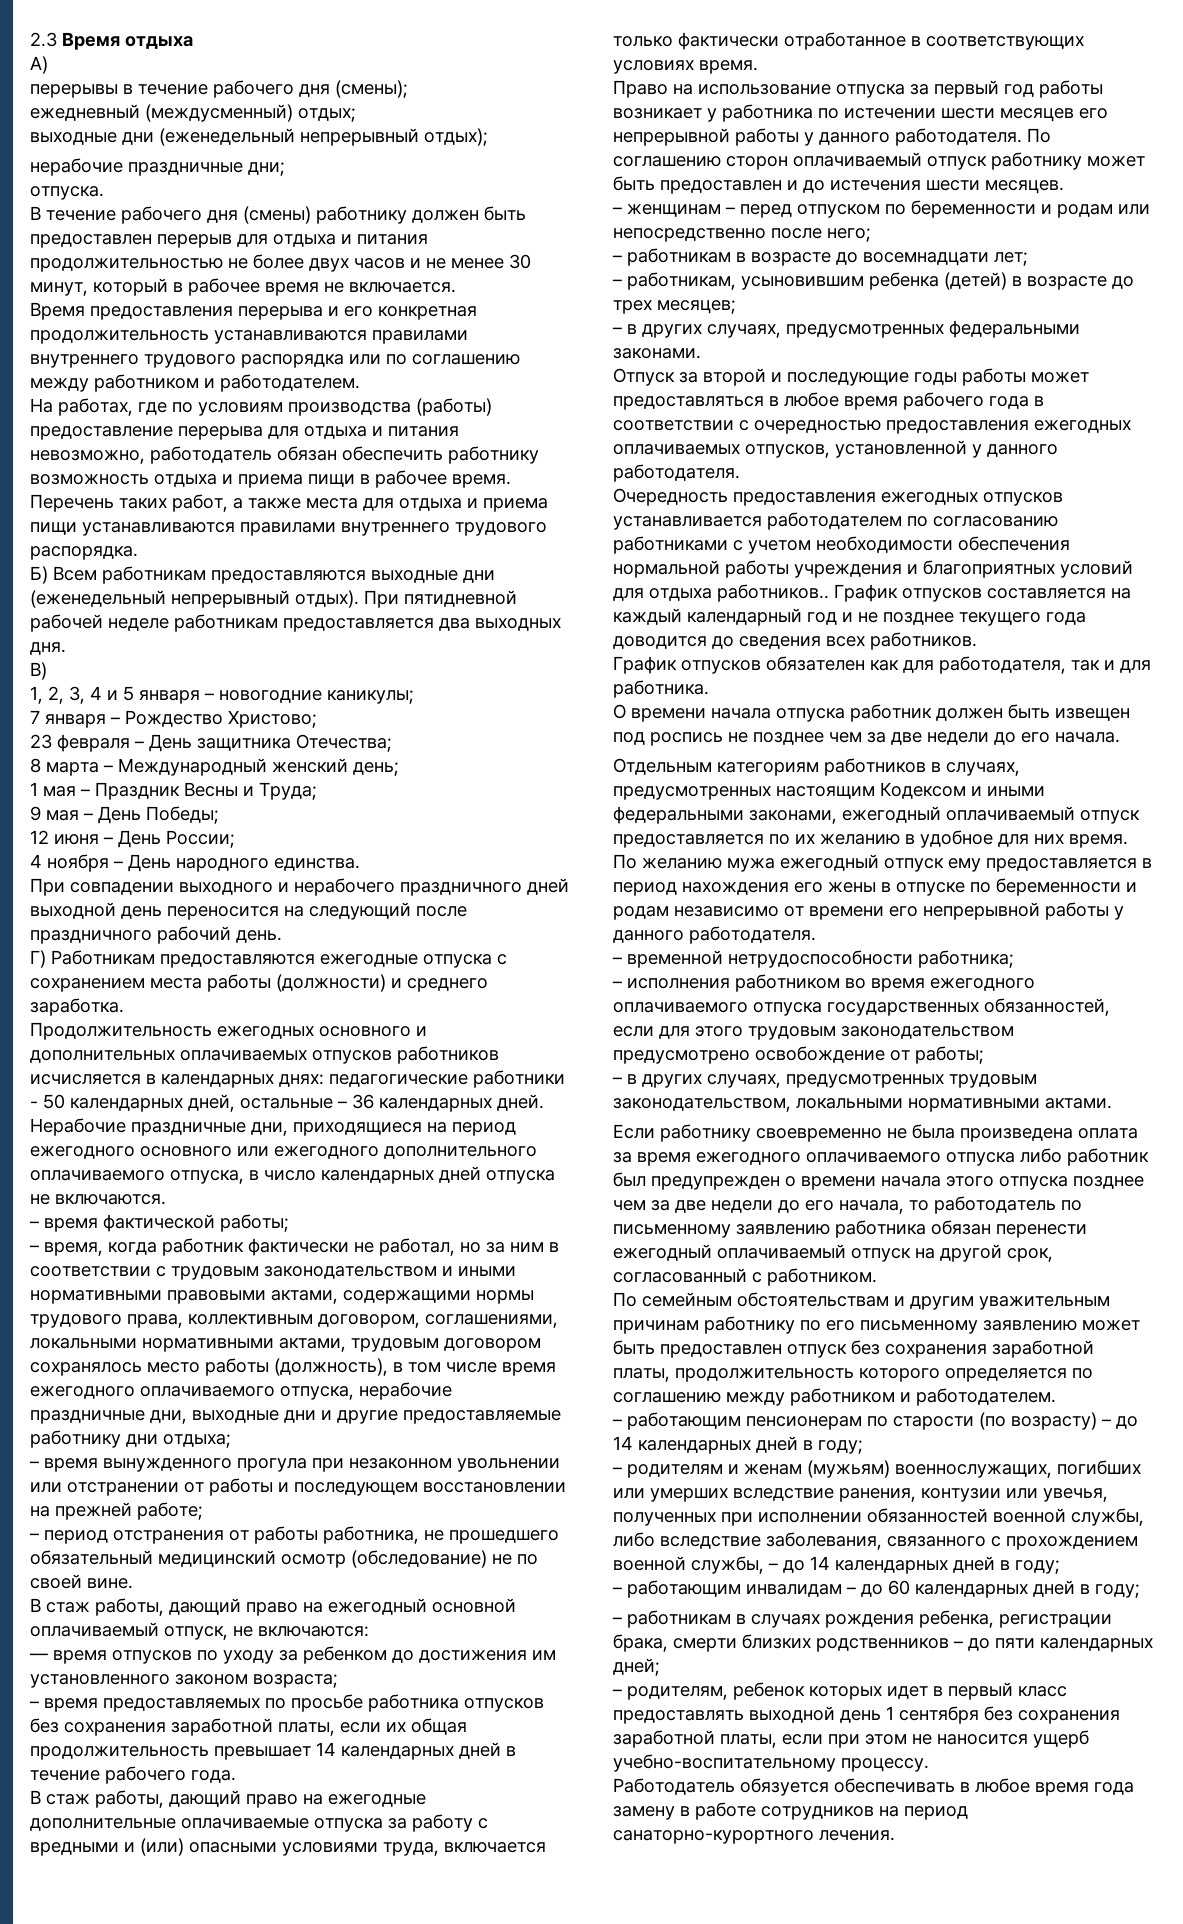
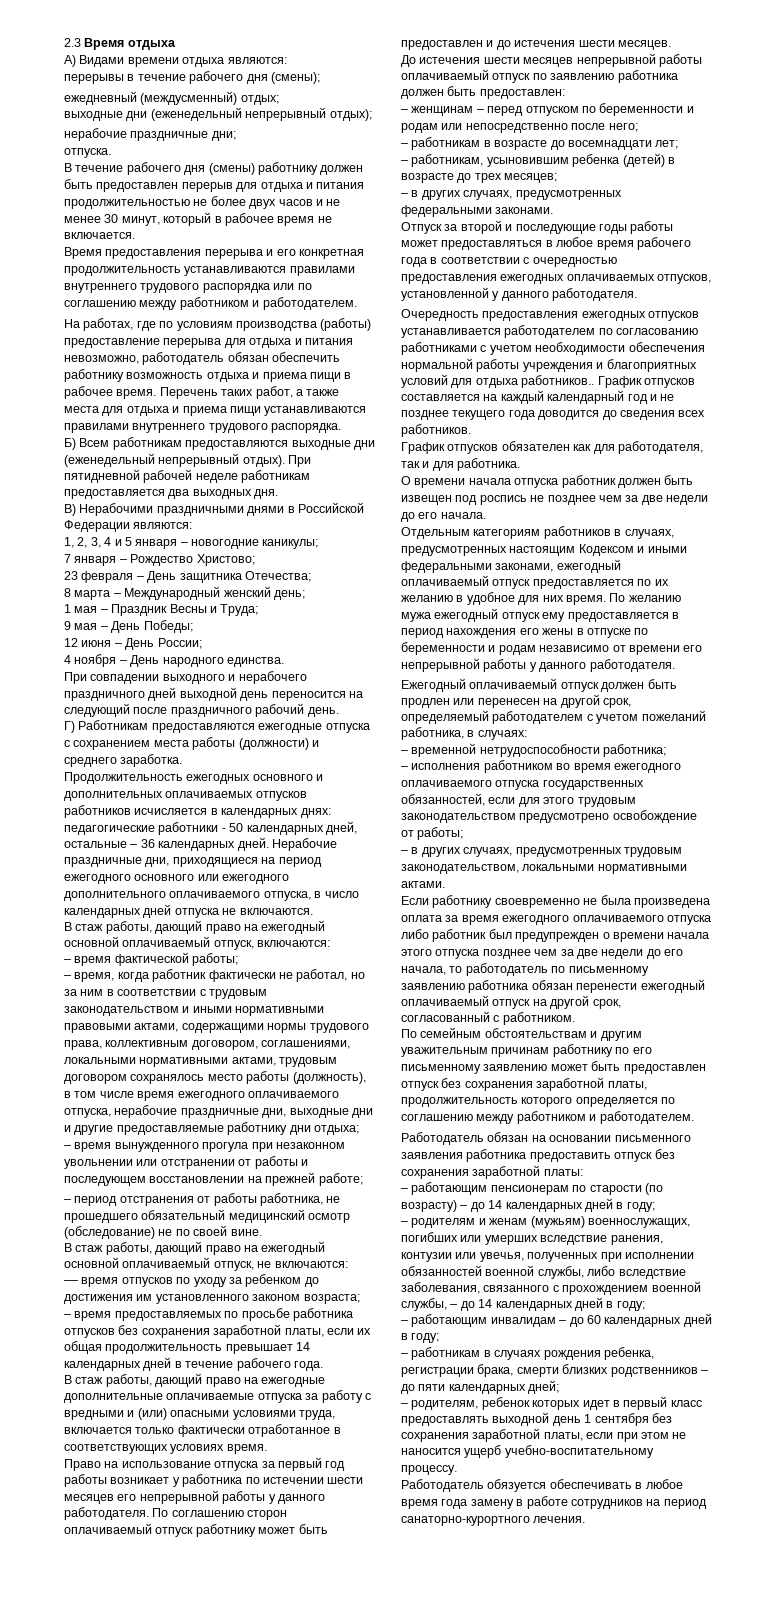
- А)
+ А) Видами времени отдыха являются:
- В)
+ В) Нерабочими праздничными днями в Российской Федерации являются:
+ В стаж работы, дающий право на ежегодный основной оплачиваемый отпуск, включаются:
+ До истечения шести месяцев непрерывной работы оплачиваемый отпуск по заявлению работника должен быть предоставлен:
+ Ежегодный оплачиваемый отпуск должен быть продлен или перенесен на другой срок, определяемый работодателем с учетом пожеланий работника, в случаях:
+ Работодатель обязан на основании письменного заявления работника предоставить отпуск без сохранения заработной платы:

